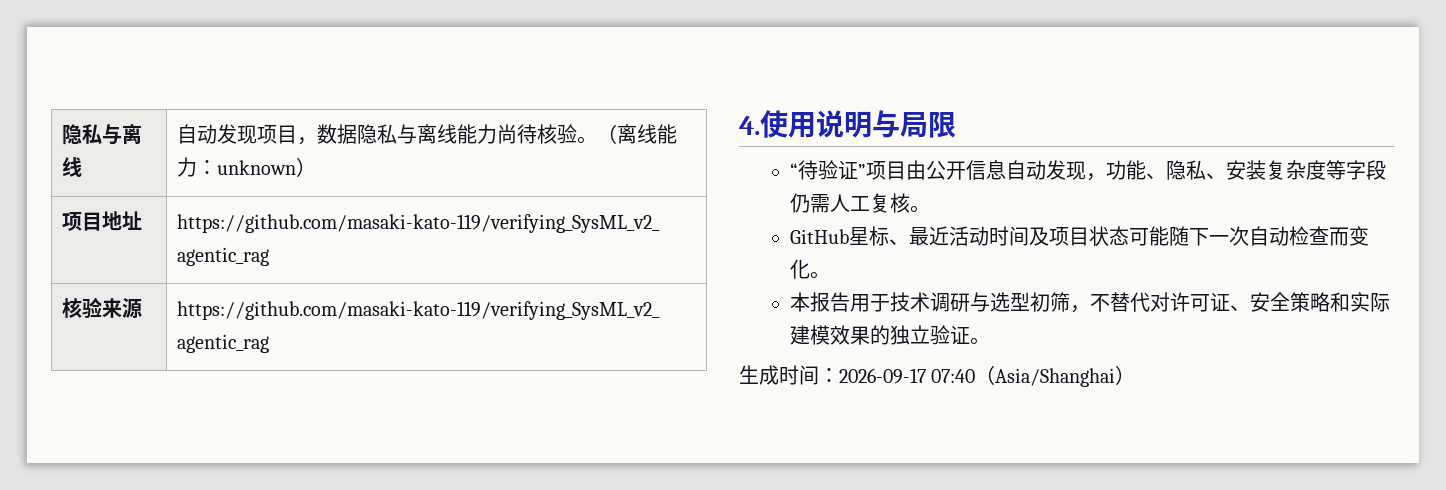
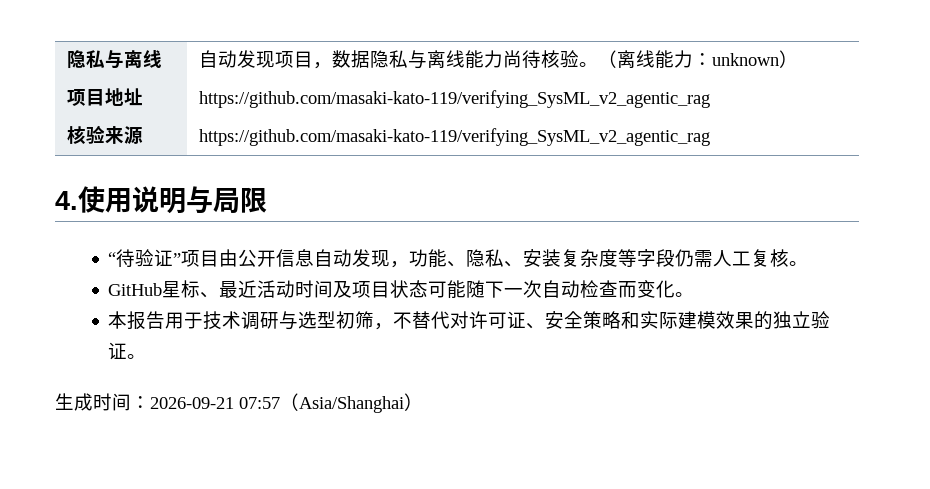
- 生成时间：2026-09-17 07:40（Asia/Shanghai）
+ 生成时间：2026-09-21 07:57（Asia/Shanghai）

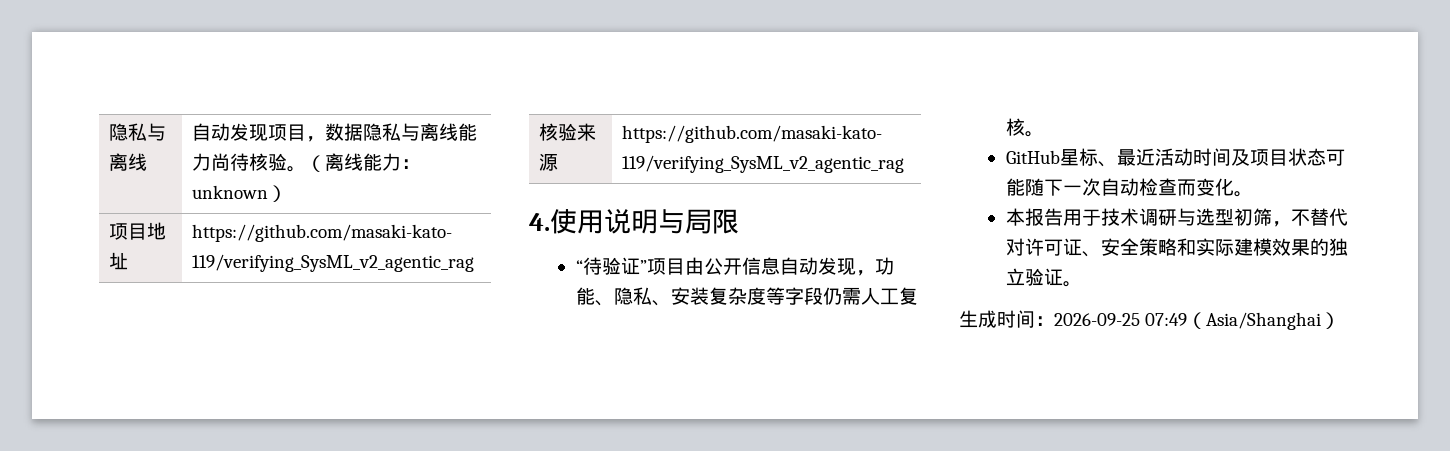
- 生成时间：2026-09-21 07:57（Asia/Shanghai）
+ 生成时间：2026-09-25 07:49（Asia/Shanghai）

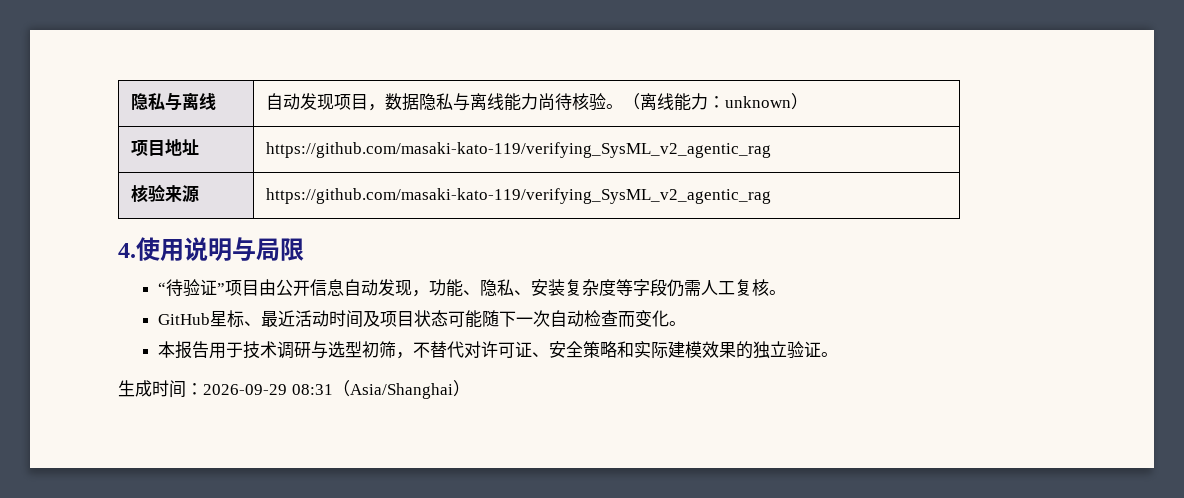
- 生成时间：2026-09-25 07:49（Asia/Shanghai）
+ 生成时间：2026-09-29 08:31（Asia/Shanghai）

